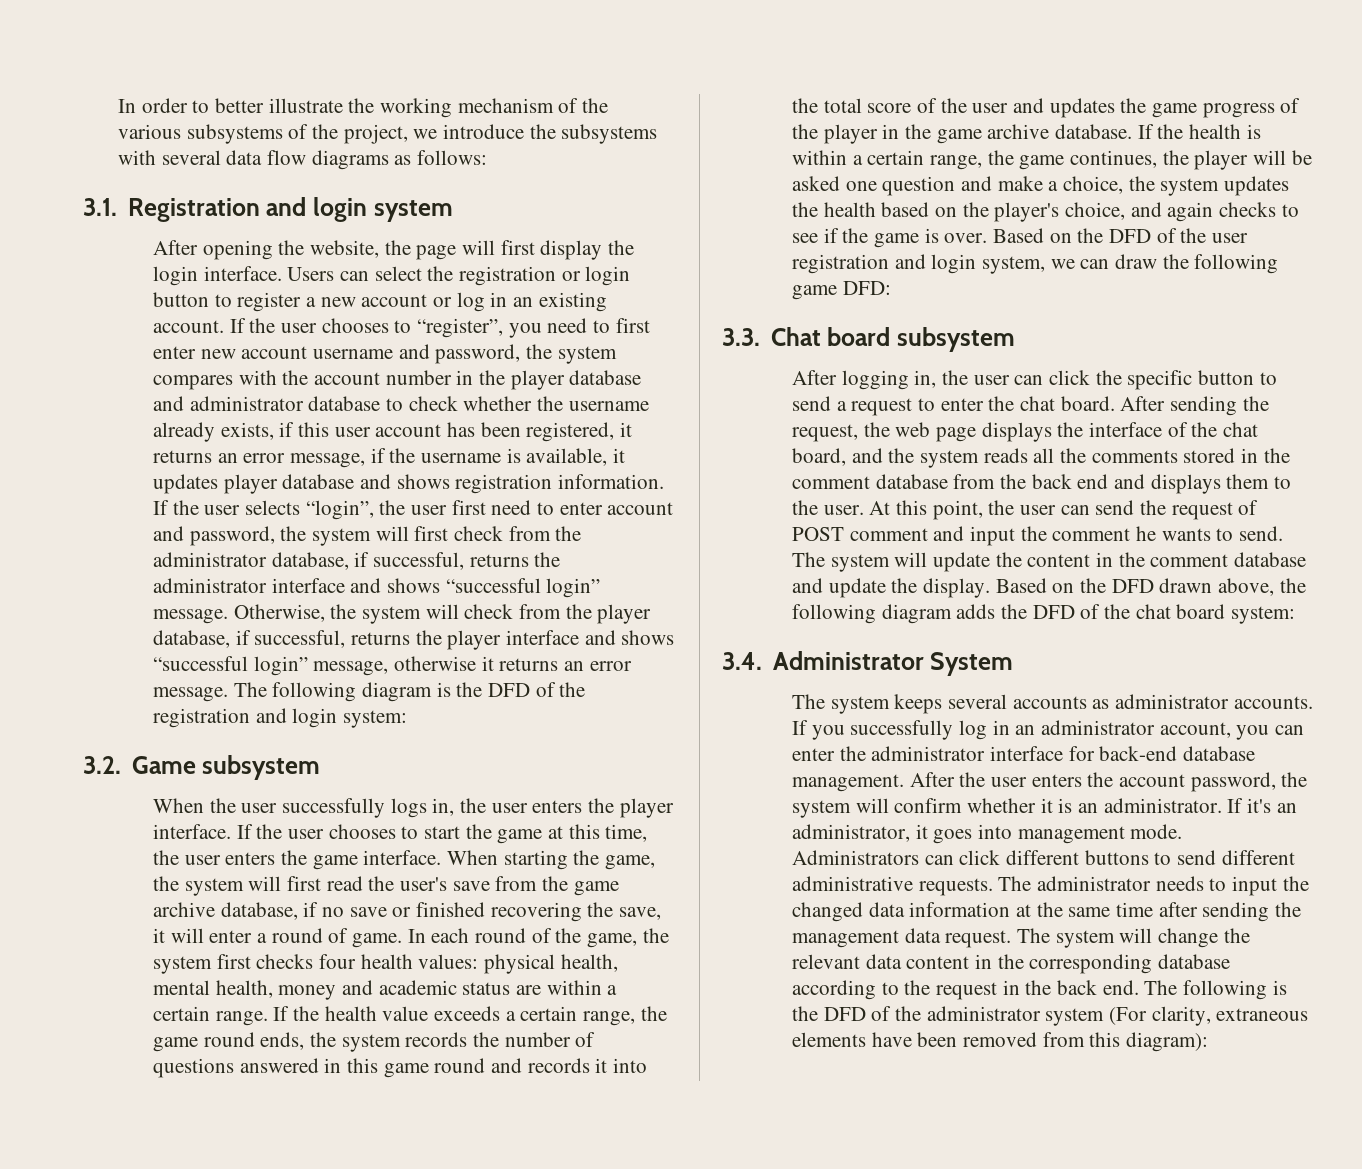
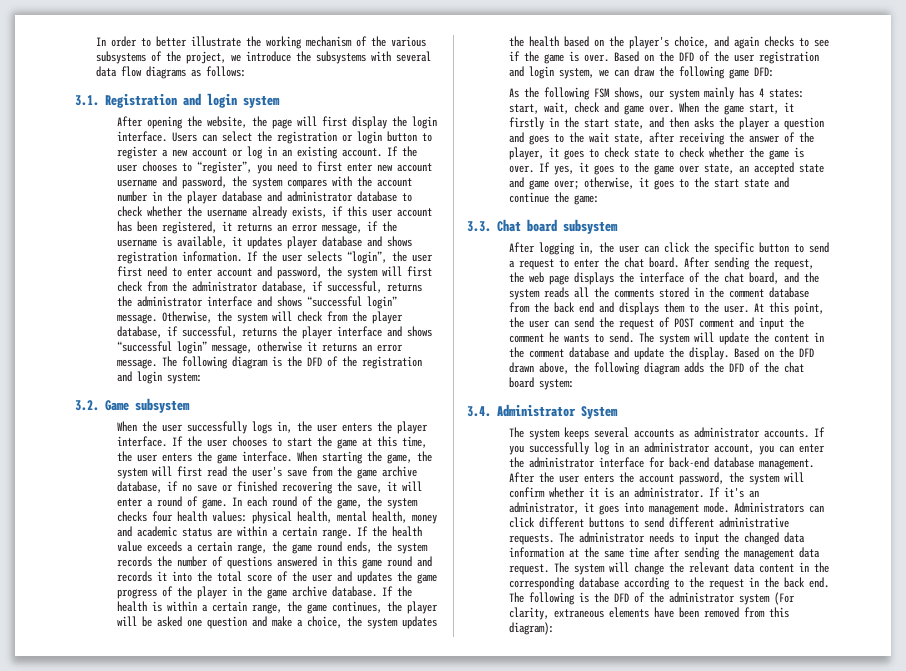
- In each round of the game, the system first checks four health values: physical health, mental health, money and academic status are within a certain range.
+ In each round of the game, the system checks four health values: physical health, mental health, money and academic status are within a certain range.
+ As the following FSM shows, our system mainly has 4 states: start, wait, check and game over. When the game start, it firstly in the start state, and then asks the player a question and goes to the wait state, after receiving the answer of the player, it goes to check state to check whether the game is over. If yes, it goes to the game over state, an accepted state and game over; otherwise, it goes to the start state and continue the game:

